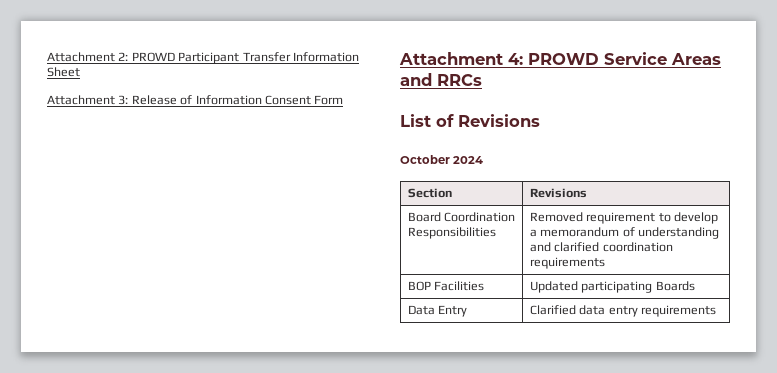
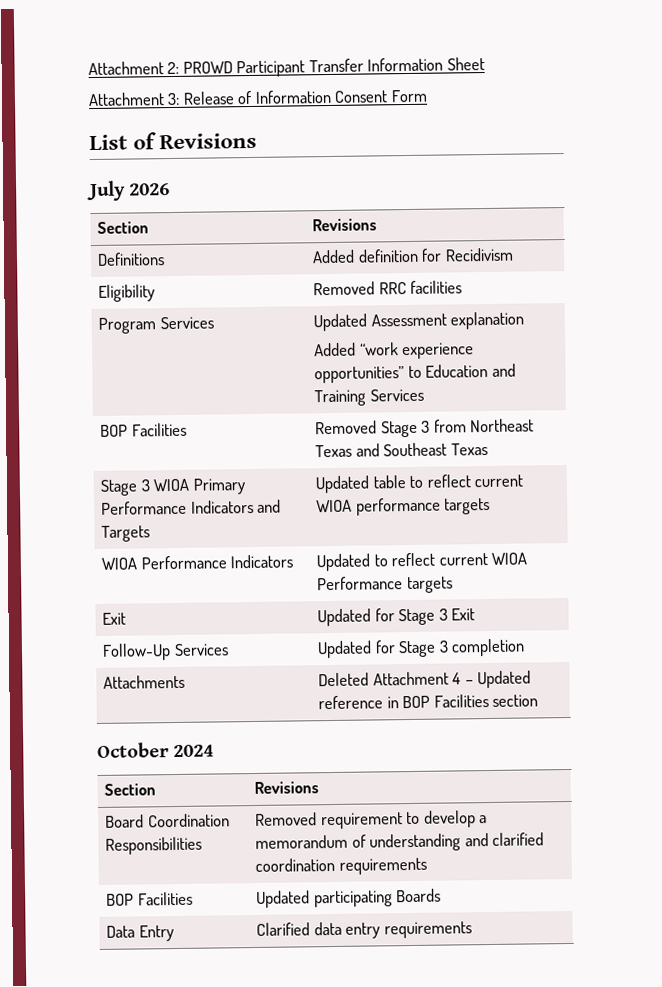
- Attachment 4: PROWD Service Areas and RRCs
  List of Revisions
+ July 2026
+ Section | Revisions
+ Definitions | Added definition for Recidivism
+ Eligibility | Removed RRC facilities
+ Program Services | Updated Assessment explanation
+ Added “work experience opportunities” to Education and Training Services
+ BOP Facilities | Removed Stage 3 from Northeast Texas and Southeast Texas
+ Stage 3 WIOA Primary Performance Indicators and Targets | Updated table to reflect current WIOA performance targets
+ WIOA Performance Indicators | Updated to reflect current WIOA Performance targets
+ Exit | Updated for Stage 3 Exit
+ Follow-Up Services | Updated for Stage 3 completion
+ Attachments | Deleted Attachment 4 – Updated reference in BOP Facilities section

